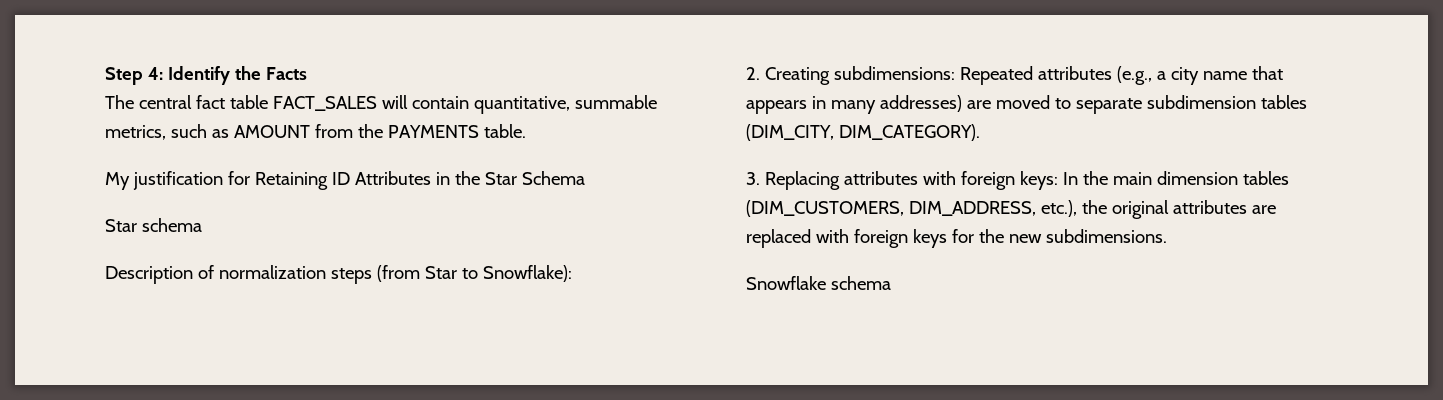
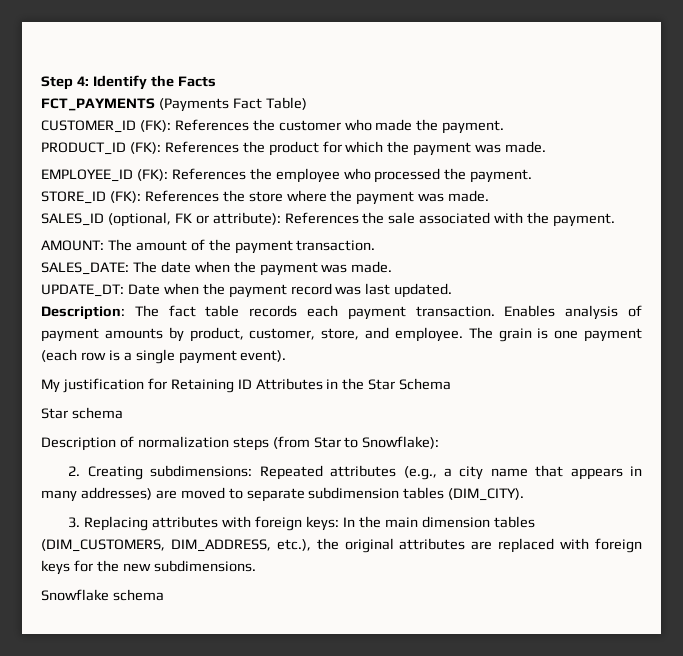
- The central fact table FACT_SALES will contain quantitative, summable metrics, such as AMOUNT from the PAYMENTS table.
+ FCT_PAYMENTS (Payments Fact Table)
+ CUSTOMER_ID (FK): References the customer who made the payment.
+ PRODUCT_ID (FK): References the product for which the payment was made.
+ EMPLOYEE_ID (FK): References the employee who processed the payment.
+ STORE_ID (FK): References the store where the payment was made.
+ SALES_ID (optional, FK or attribute): References the sale associated with the payment.
+ AMOUNT: The amount of the payment transaction.
+ SALES_DATE: The date when the payment was made.
+ UPDATE_DT: Date when the payment record was last updated.
+ Description: The fact table records each payment transaction. Enables analysis of payment amounts by product, customer, store, and employee. The grain is one payment (each row is a single payment event).
- 2. Creating subdimensions: Repeated attributes (e.g., a city name that appears in many addresses) are moved to separate subdimension tables (DIM_CITY, DIM_CATEGORY).
+ 2. Creating subdimensions: Repeated attributes (e.g., a city name that appears in many addresses) are moved to separate subdimension tables (DIM_CITY).

